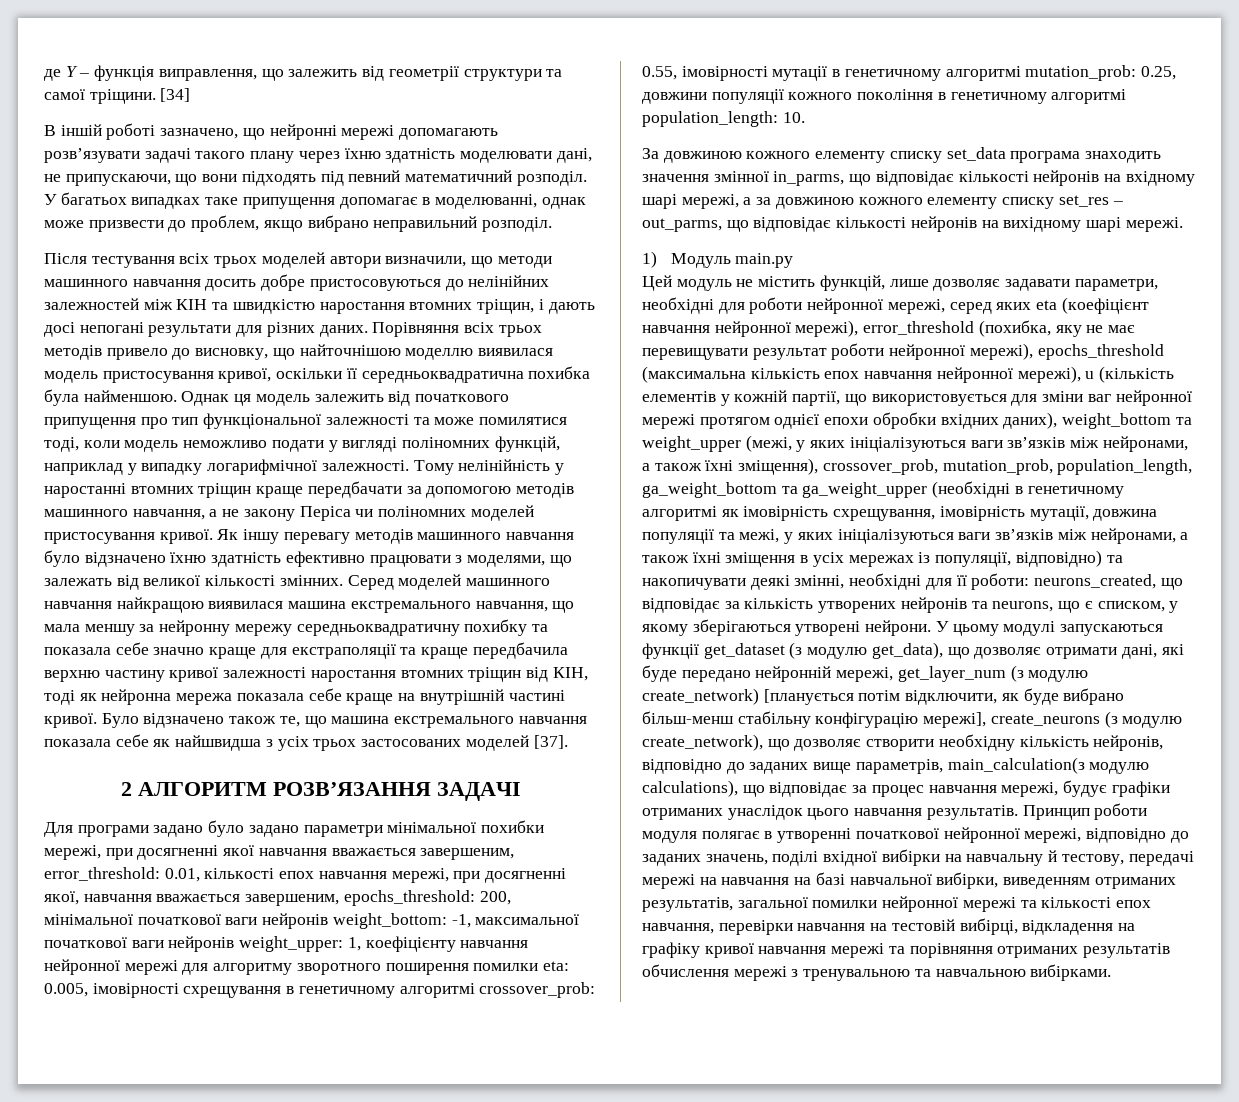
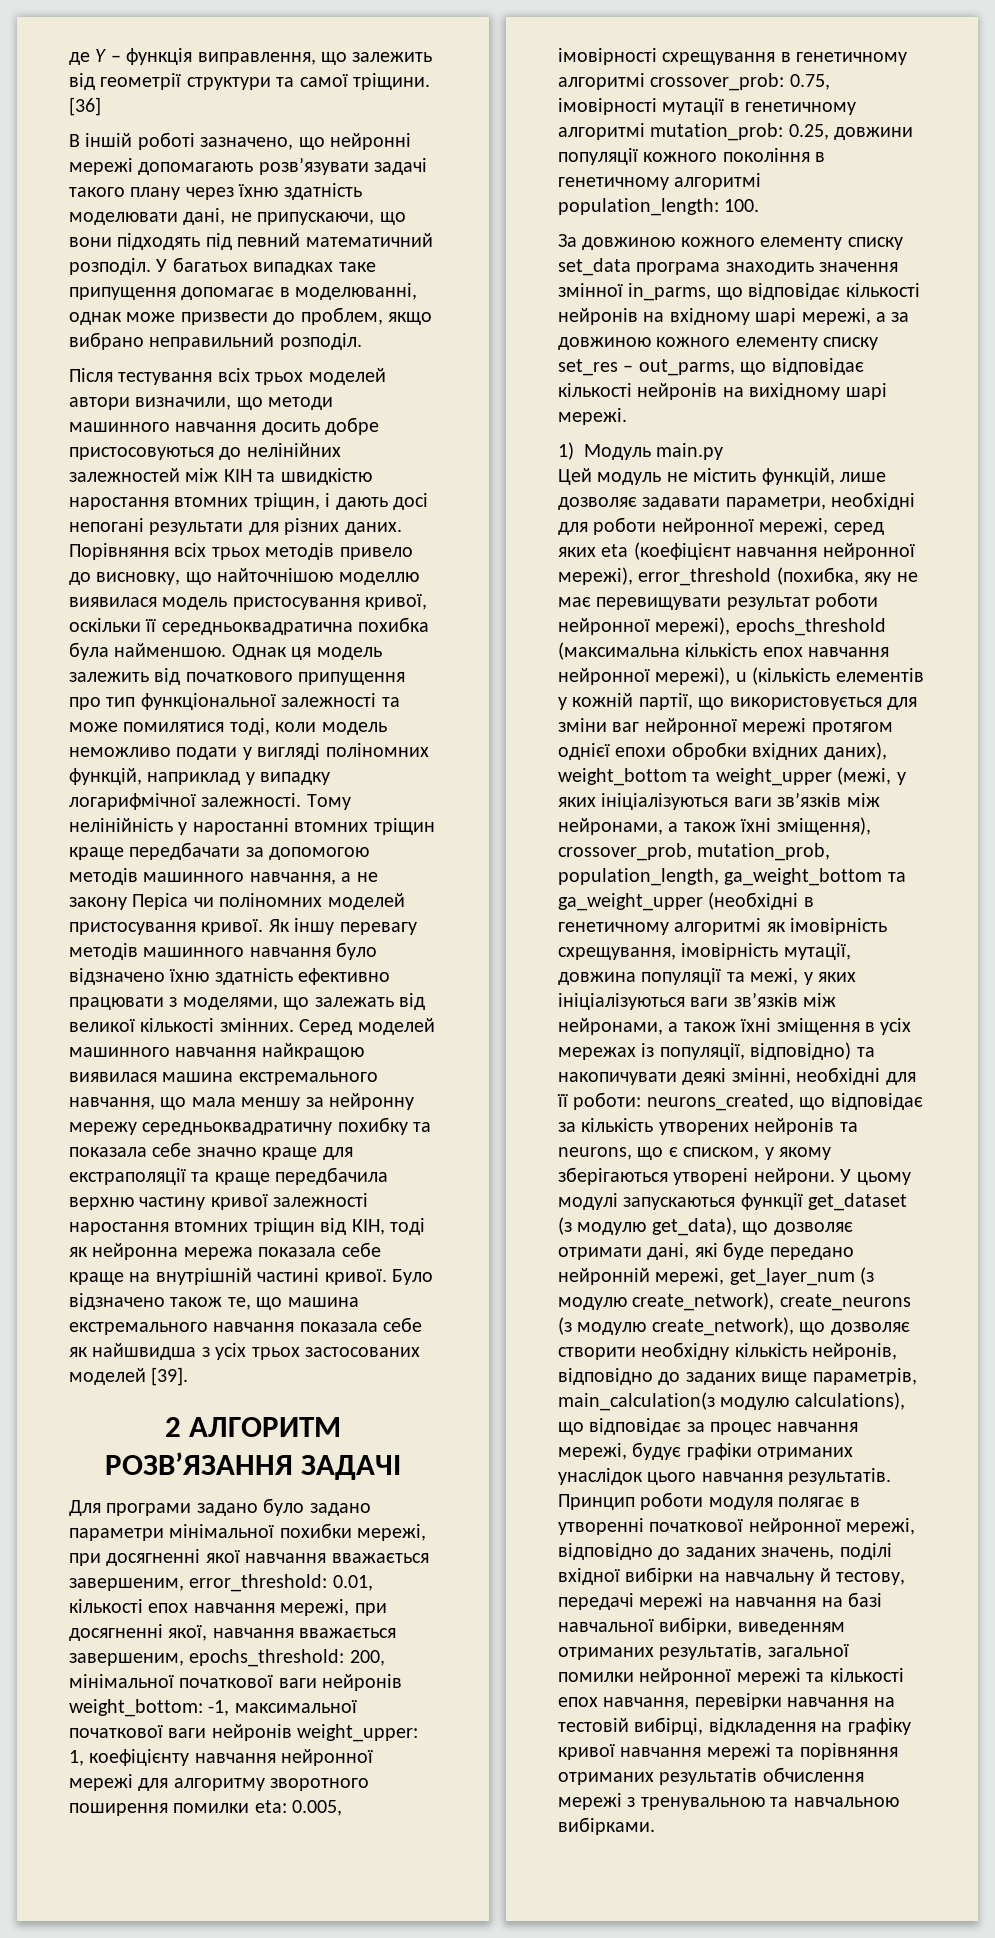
- [34]
+ [36]
- Було відзначено також те, що машина екстремального навчання показала себе як найшвидша з усіх трьох застосованих моделей [37].
+ Було відзначено також те, що машина екстремального навчання показала себе як найшвидша з усіх трьох застосованих моделей [39].
- 0.55, імовірності мутації в генетичному алгоритмі mutation_prob:
+ 0.75, імовірності мутації в генетичному алгоритмі mutation_prob:
- 10.
+ 100.
- У цьому модулі запускаються функції get_dataset (з модулю get_data), що дозволяє отримати дані, які буде передано нейронній мережі, get_layer_num (з модулю create_network) [планується потім відключити, як буде вибрано більш-менш стабільну конфігурацію мережі], create_neurons (з модулю create_network), що дозволяє створити необхідну кількість нейронів, відповідно до заданих вище параметрів, main_calculation(з модулю calculations), що відповідає за процес навчання мережі, будує графіки отриманих унаслідок цього навчання результатів.
+ У цьому модулі запускаються функції get_dataset (з модулю get_data), що дозволяє отримати дані, які буде передано нейронній мережі, get_layer_num (з модулю create_network), create_neurons (з модулю create_network), що дозволяє створити необхідну кількість нейронів, відповідно до заданих вище параметрів, main_calculation(з модулю calculations), що відповідає за процес навчання мережі, будує графіки отриманих унаслідок цього навчання результатів.

